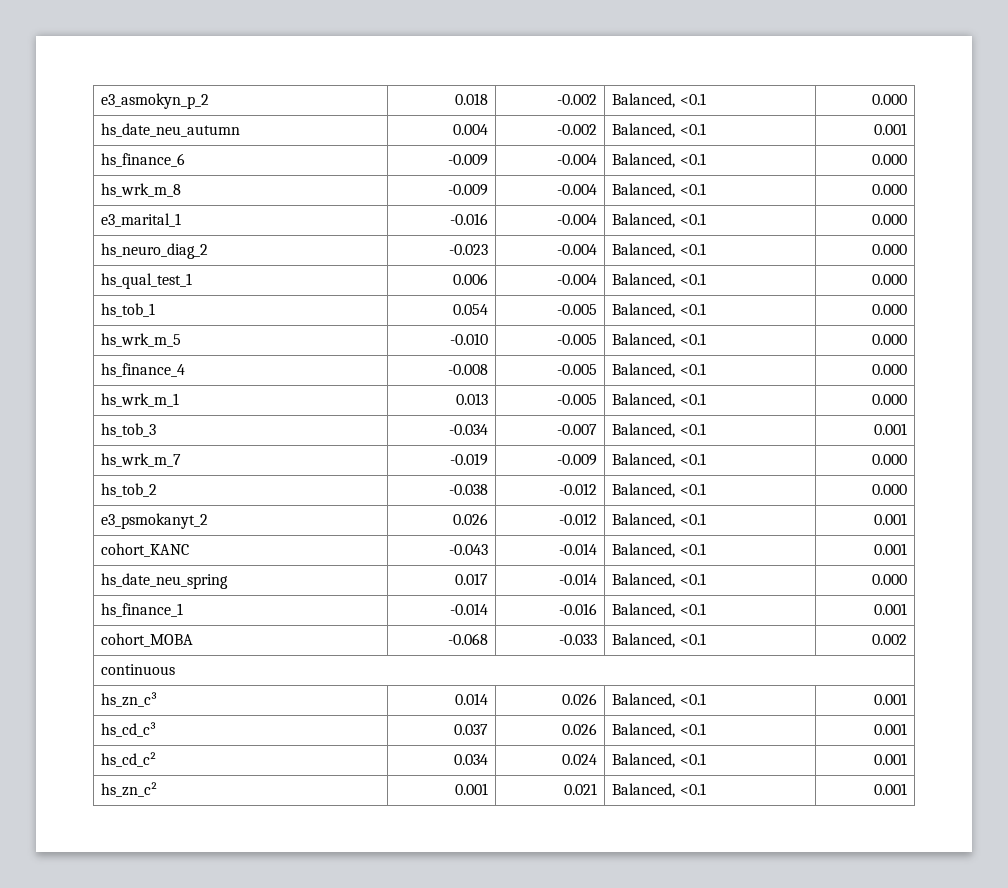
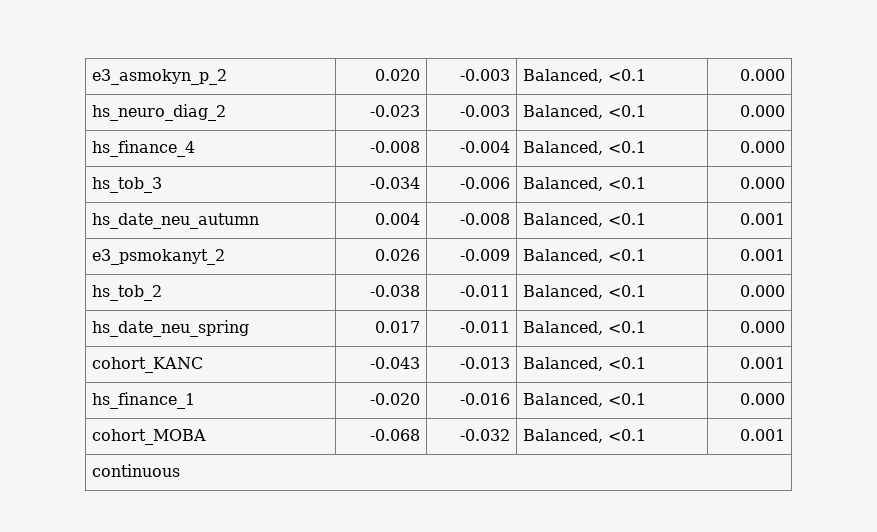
- e3_asmokyn_p_2 | 0.018 | -0.002 | Balanced, <0.1 | 0.000
+ e3_asmokyn_p_2 | 0.020 | -0.003 | Balanced, <0.1 | 0.000
+ hs_neuro_diag_2 | -0.023 | -0.003 | Balanced, <0.1 | 0.000
+ hs_finance_4 | -0.008 | -0.004 | Balanced, <0.1 | 0.000
+ hs_tob_3 | -0.034 | -0.006 | Balanced, <0.1 | 0.000
- hs_date_neu_autumn | 0.004 | -0.002 | Balanced, <0.1 | 0.001
- hs_finance_6 | -0.009 | -0.004 | Balanced, <0.1 | 0.000
- hs_wrk_m_8 | -0.009 | -0.004 | Balanced, <0.1 | 0.000
- e3_marital_1 | -0.016 | -0.004 | Balanced, <0.1 | 0.000
- hs_neuro_diag_2 | -0.023 | -0.004 | Balanced, <0.1 | 0.000
- hs_qual_test_1 | 0.006 | -0.004 | Balanced, <0.1 | 0.000
- hs_tob_1 | 0.054 | -0.005 | Balanced, <0.1 | 0.000
- hs_wrk_m_5 | -0.010 | -0.005 | Balanced, <0.1 | 0.000
- hs_finance_4 | -0.008 | -0.005 | Balanced, <0.1 | 0.000
- hs_wrk_m_1 | 0.013 | -0.005 | Balanced, <0.1 | 0.000
- hs_tob_3 | -0.034 | -0.007 | Balanced, <0.1 | 0.001
- hs_wrk_m_7 | -0.019 | -0.009 | Balanced, <0.1 | 0.000
- hs_tob_2 | -0.038 | -0.012 | Balanced, <0.1 | 0.000
- e3_psmokanyt_2 | 0.026 | -0.012 | Balanced, <0.1 | 0.001
- cohort_KANC | -0.043 | -0.014 | Balanced, <0.1 | 0.001
- hs_date_neu_spring | 0.017 | -0.014 | Balanced, <0.1 | 0.000
- hs_finance_1 | -0.014 | -0.016 | Balanced, <0.1 | 0.001
- cohort_MOBA | -0.068 | -0.033 | Balanced, <0.1 | 0.002
+ hs_date_neu_autumn | 0.004 | -0.008 | Balanced, <0.1 | 0.001
+ e3_psmokanyt_2 | 0.026 | -0.009 | Balanced, <0.1 | 0.001
+ hs_tob_2 | -0.038 | -0.011 | Balanced, <0.1 | 0.000
+ hs_date_neu_spring | 0.017 | -0.011 | Balanced, <0.1 | 0.000
+ cohort_KANC | -0.043 | -0.013 | Balanced, <0.1 | 0.001
+ hs_finance_1 | -0.020 | -0.016 | Balanced, <0.1 | 0.000
+ cohort_MOBA | -0.068 | -0.032 | Balanced, <0.1 | 0.001
  continuous
- hs_zn_c³ | 0.014 | 0.026 | Balanced, <0.1 | 0.001
- hs_cd_c³ | 0.037 | 0.026 | Balanced, <0.1 | 0.001
- hs_cd_c² | 0.034 | 0.024 | Balanced, <0.1 | 0.001
- hs_zn_c² | 0.001 | 0.021 | Balanced, <0.1 | 0.001

